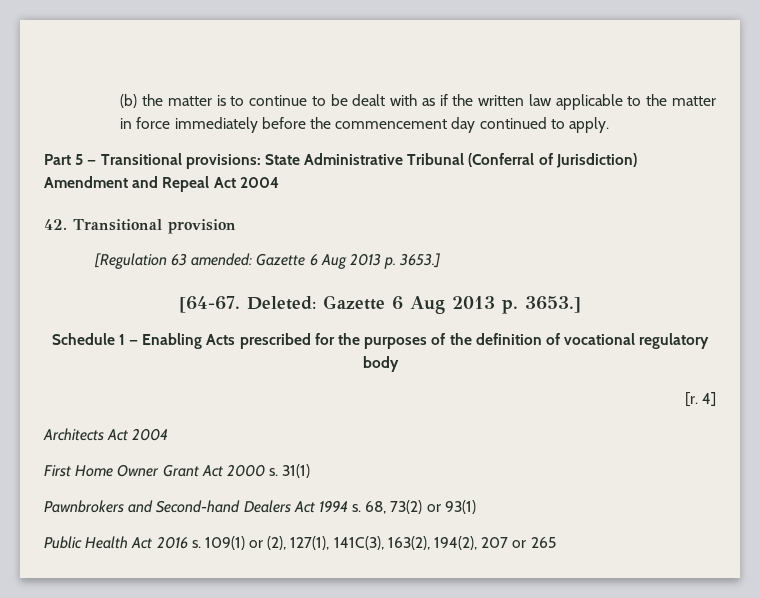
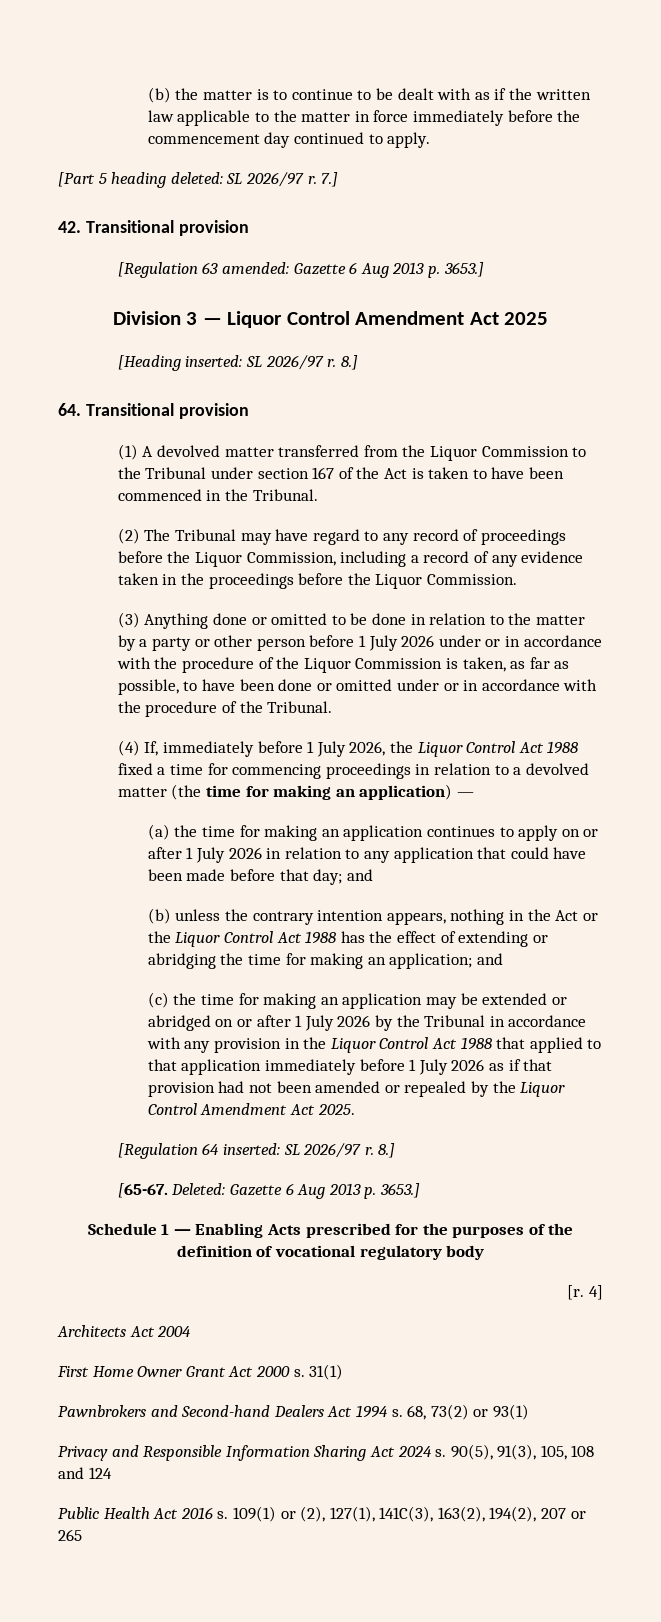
- Part 5 — Transitional provisions: State Administrative Tribunal (Conferral of Jurisdiction) Amendment and Repeal Act 2004
+ [Part 5 heading deleted: SL 2026/97 r. 7.]
- [64-67.
+ Division 3 — Liquor Control Amendment Act 2025
+ [Heading inserted: SL 2026/97 r. 8.]
+ 64. Transitional provision
+ (1) A devolved matter transferred from the Liquor Commission to the Tribunal under section 167 of the Act is taken to have been commenced in the Tribunal.
+ (2) The Tribunal may have regard to any record of proceedings before the Liquor Commission, including a record of any evidence taken in the proceedings before the Liquor Commission.
+ (3) Anything done or omitted to be done in relation to the matter by a party or other person before 1 July 2026 under or in accordance with the procedure of the Liquor Commission is taken, as far as possible, to have been done or omitted under or in accordance with the procedure of the Tribunal.
+ (4) If, immediately before 1 July 2026, the Liquor Control Act 1988 fixed a time for commencing proceedings in relation to a devolved matter (the time for making an application) —
+ (a) the time for making an application continues to apply on or after 1 July 2026 in relation to any application that could have been made before that day; and
+ (b) unless the contrary intention appears, nothing in the Act or the Liquor Control Act 1988 has the effect of extending or abridging the time for making an application; and
+ (c) the time for making an application may be extended or abridged on or after 1 July 2026 by the Tribunal in accordance with any provision in the Liquor Control Act 1988 that applied to that application immediately before 1 July 2026 as if that provision had not been amended or repealed by the Liquor Control Amendment Act 2025.
+ [Regulation 64 inserted: SL 2026/97 r. 8.]
+ [65-67.
+ Privacy and Responsible Information Sharing Act 2024 s. 90(5), 91(3), 105, 108 and 124

